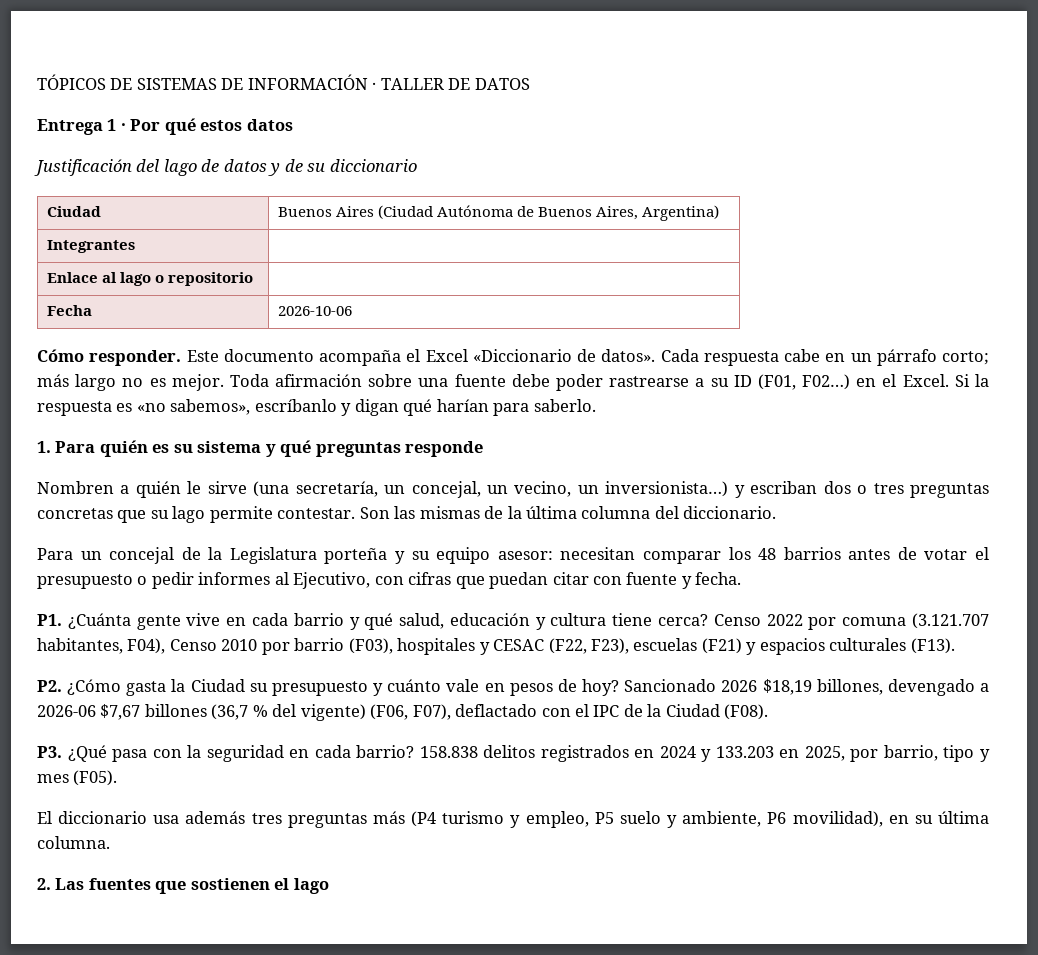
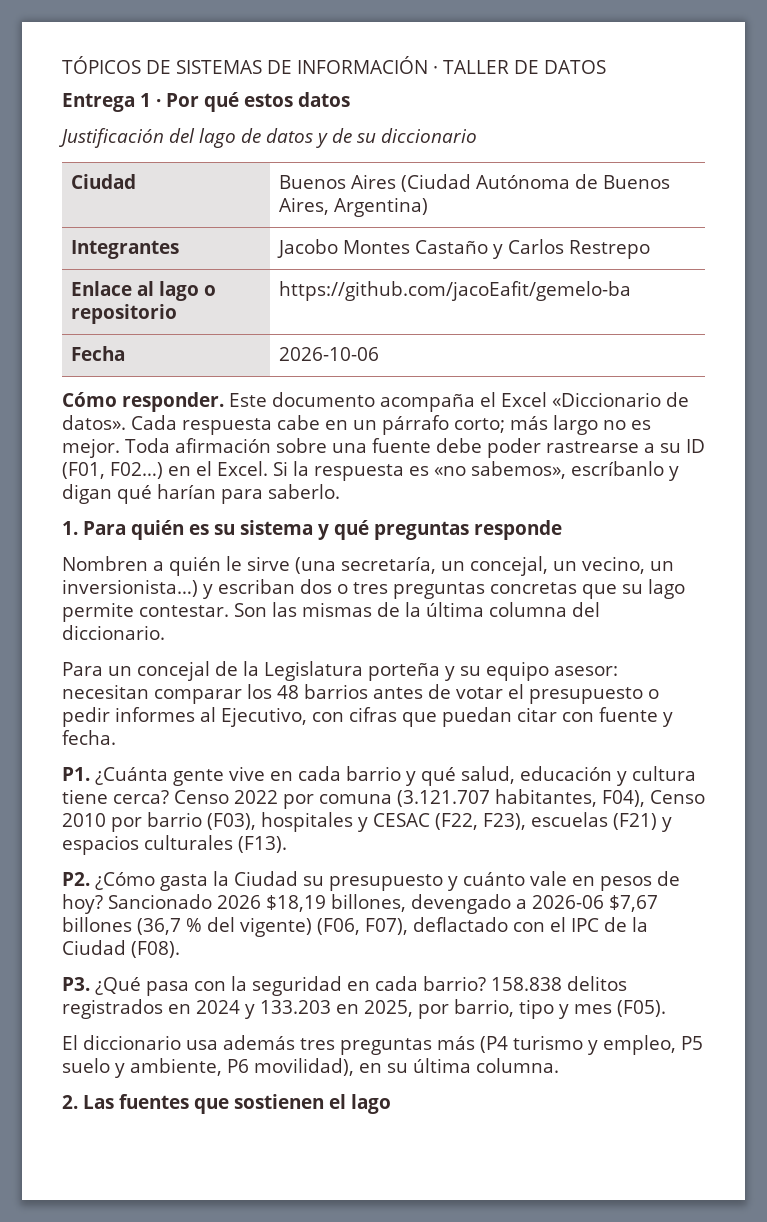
- Integrantes |
+ Integrantes | Jacobo Montes Castaño y Carlos Restrepo
- Enlace al lago o repositorio |
+ Enlace al lago o repositorio | https://github.com/jacoEafit/gemelo-ba

